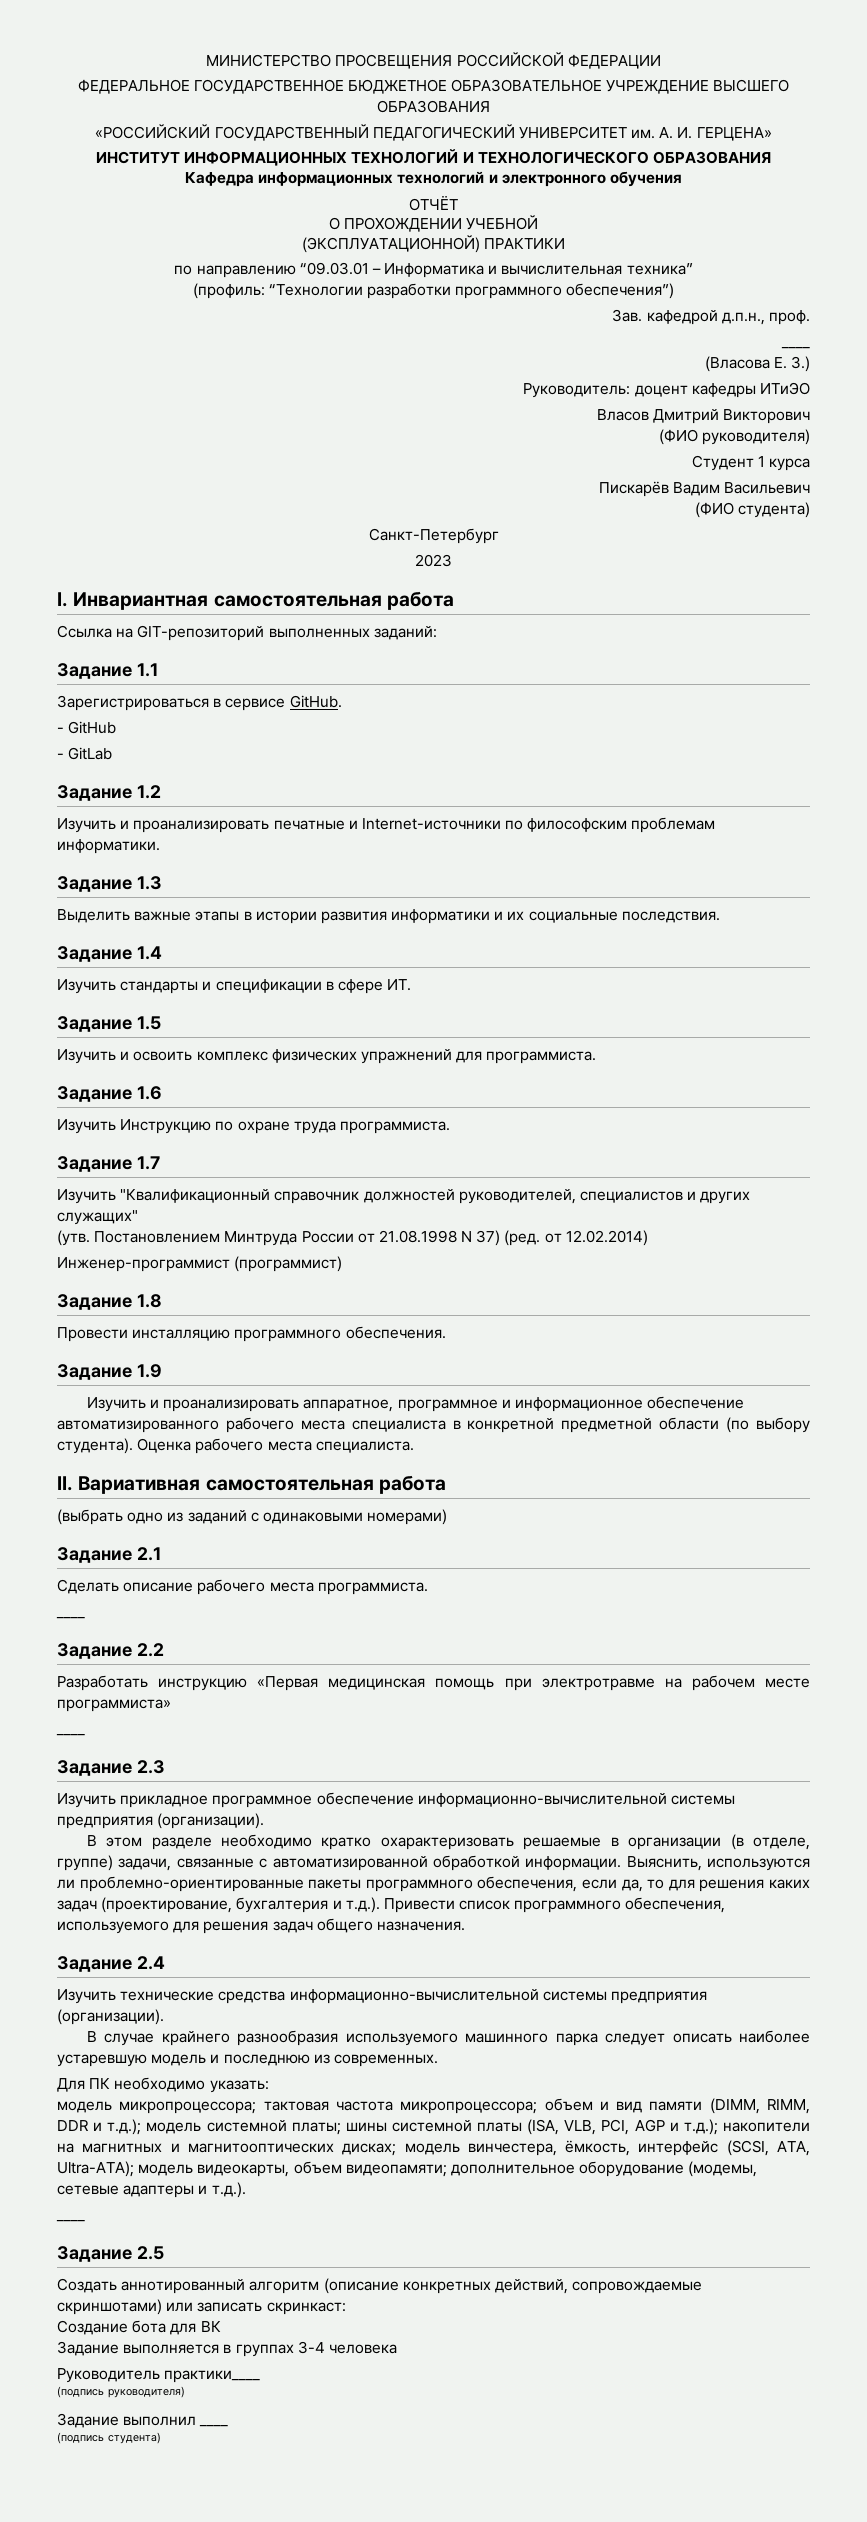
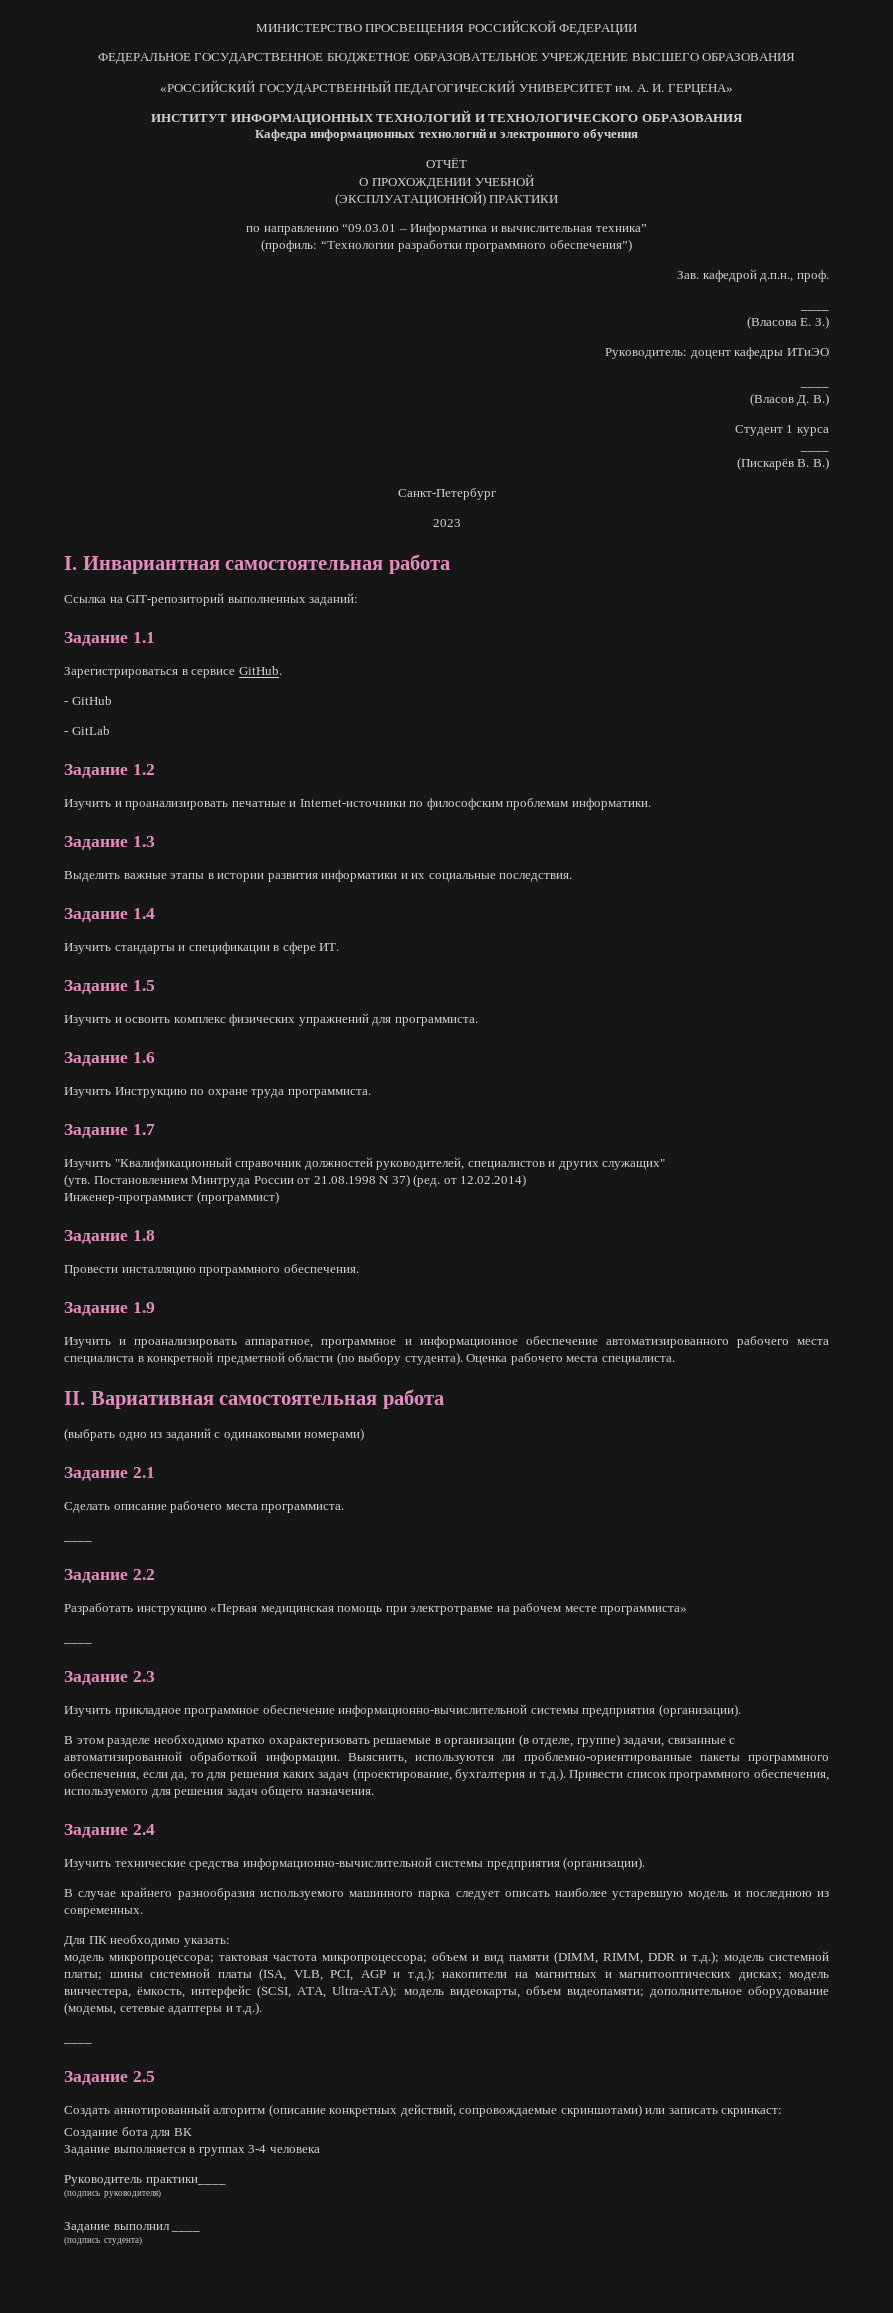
  Руководитель: доцент кафедры ИТиЭО
- Власов Дмитрий Викторович
- (ФИО руководителя)
+ ____
+ (Власов Д. В.)
  Студент 1 курса
- Пискарёв Вадим Васильевич
- (ФИО студента)
+ ____
+ (Пискарёв В. В.)

